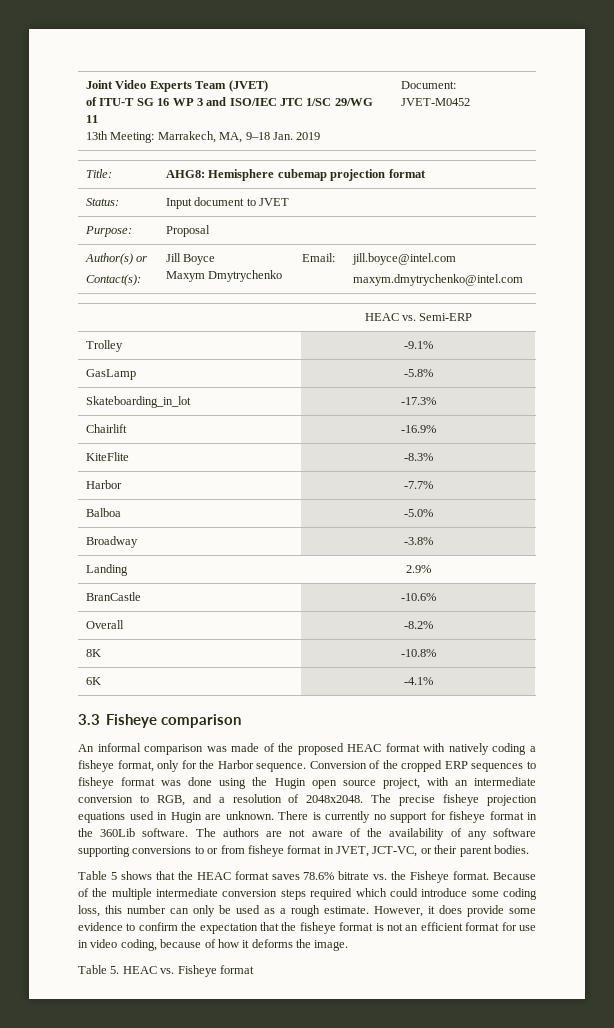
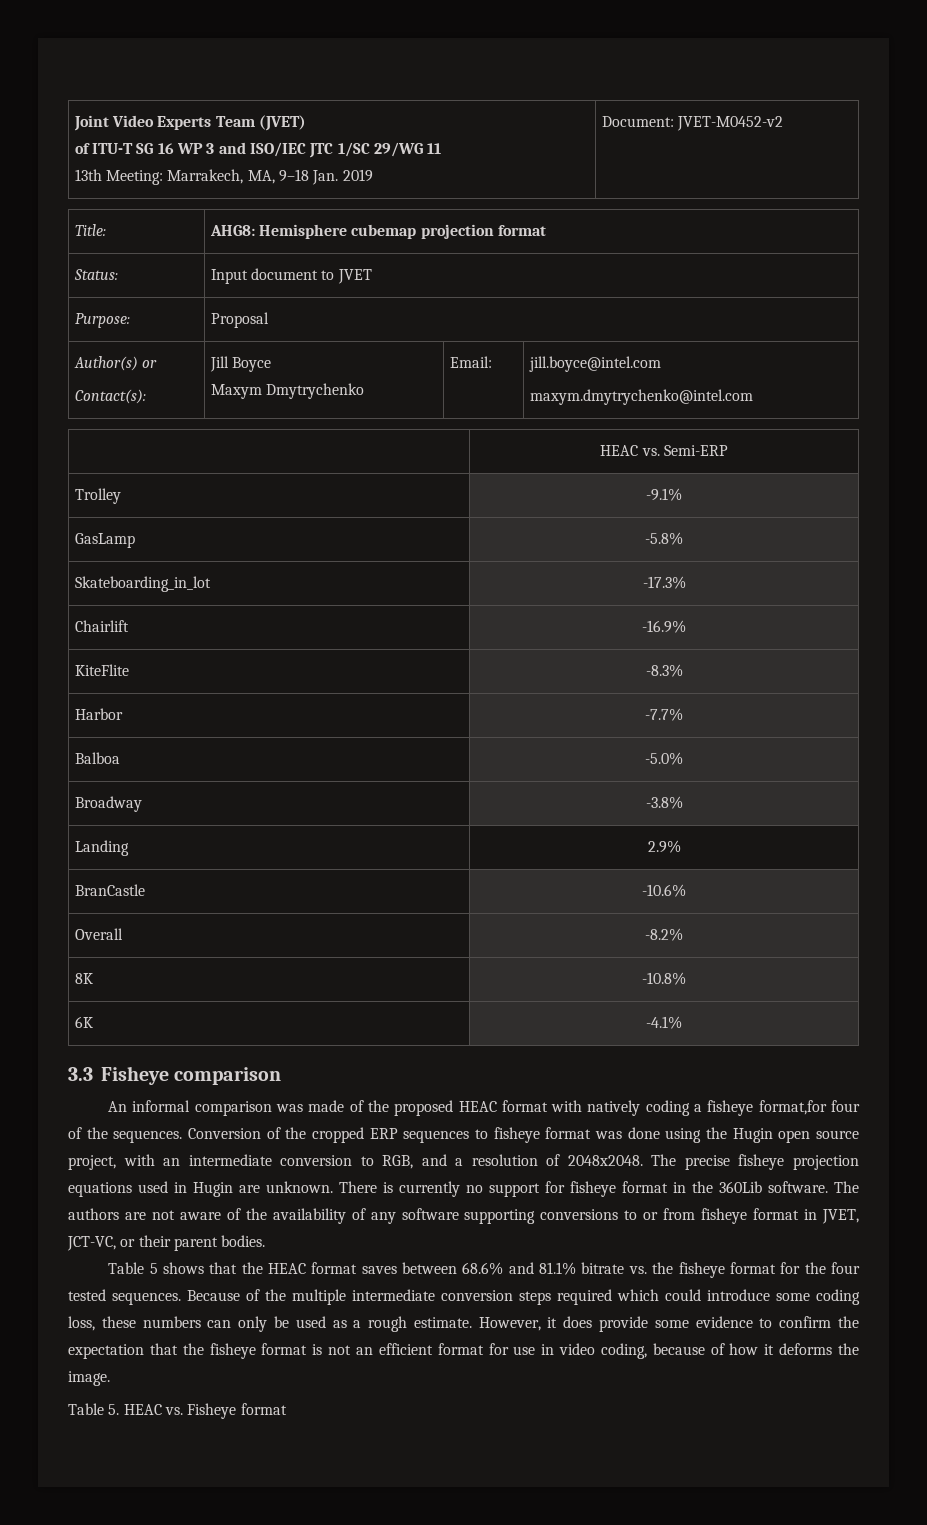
  Joint Video Experts Team (JVET)
  of ITU-T SG 16 WP 3 and ISO/IEC JTC 1/SC 29/WG 11
- 13th Meeting: Marrakech, MA, 9–18 Jan. 2019 | Document: JVET-M0452
+ 13th Meeting: Marrakech, MA, 9–18 Jan. 2019 | Document: JVET-M0452-v2
- An informal comparison was made of the proposed HEAC format with natively coding a fisheye format, only for the Harbor sequence.
+ An informal comparison was made of the proposed HEAC format with natively coding a fisheye format,for four of the sequences.
- Table 5 shows that the HEAC format saves 78.6% bitrate vs. the Fisheye format.
+ Table 5 shows that the HEAC format saves between 68.6% and 81.1% bitrate vs. the fisheye format for the four tested sequences.
- Because of the multiple intermediate conversion steps required which could introduce some coding loss, this number can only be used as a rough estimate.
+ Because of the multiple intermediate conversion steps required which could introduce some coding loss, these numbers can only be used as a rough estimate.

